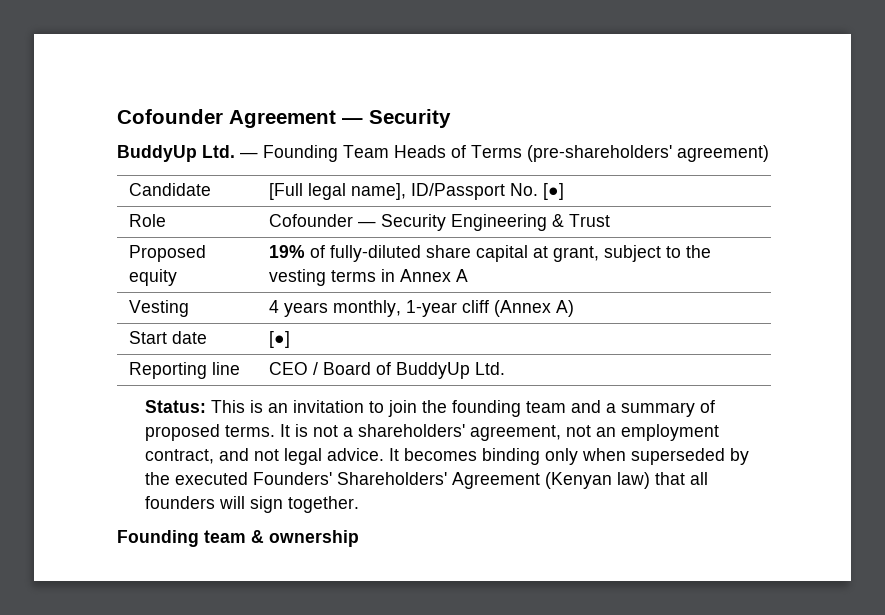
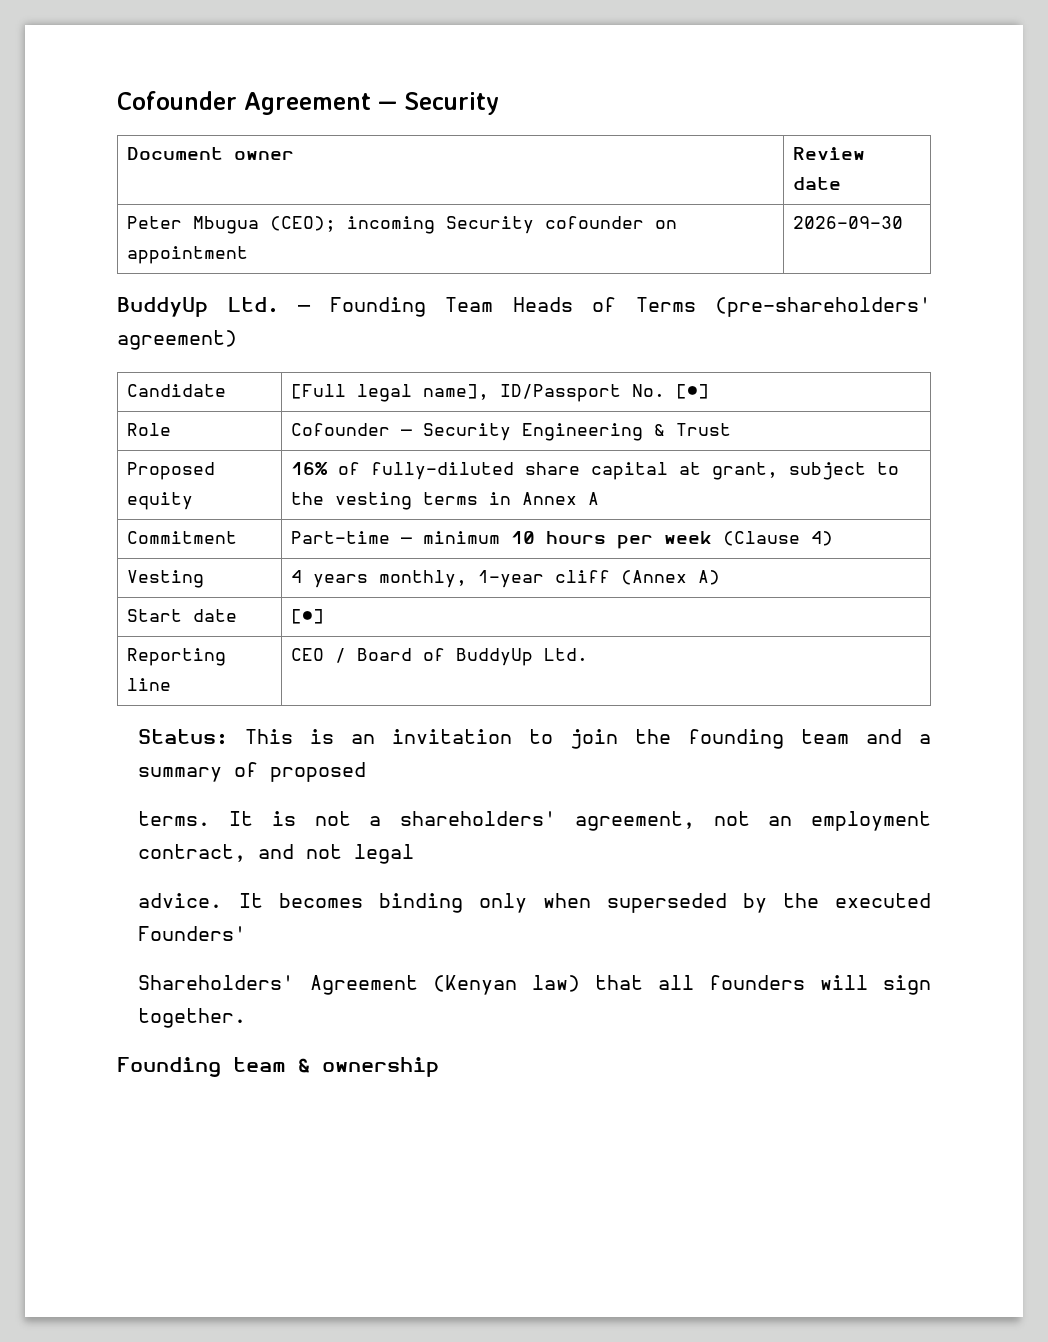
+ Document owner | Review date
+ Peter Mbugua (CEO); incoming Security cofounder on appointment | 2026-09-30
- Proposed equity | 19% of fully-diluted share capital at grant, subject to the vesting terms in Annex A
+ Proposed equity | 16% of fully-diluted share capital at grant, subject to the vesting terms in Annex A
+ Commitment | Part-time — minimum 10 hours per week (Clause 4)
- Status: This is an invitation to join the founding team and a summary of proposed terms.
+ Status: This is an invitation to join the founding team and a summary of proposed
+ terms.
- It is not a shareholders' agreement, not an employment contract, and not legal advice.
+ It is not a shareholders' agreement, not an employment contract, and not legal
+ advice.
- It becomes binding only when superseded by the executed Founders' Shareholders' Agreement (Kenyan law) that all founders will sign together.
+ It becomes binding only when superseded by the executed Founders'
+ Shareholders' Agreement (Kenyan law) that all founders will sign together.

